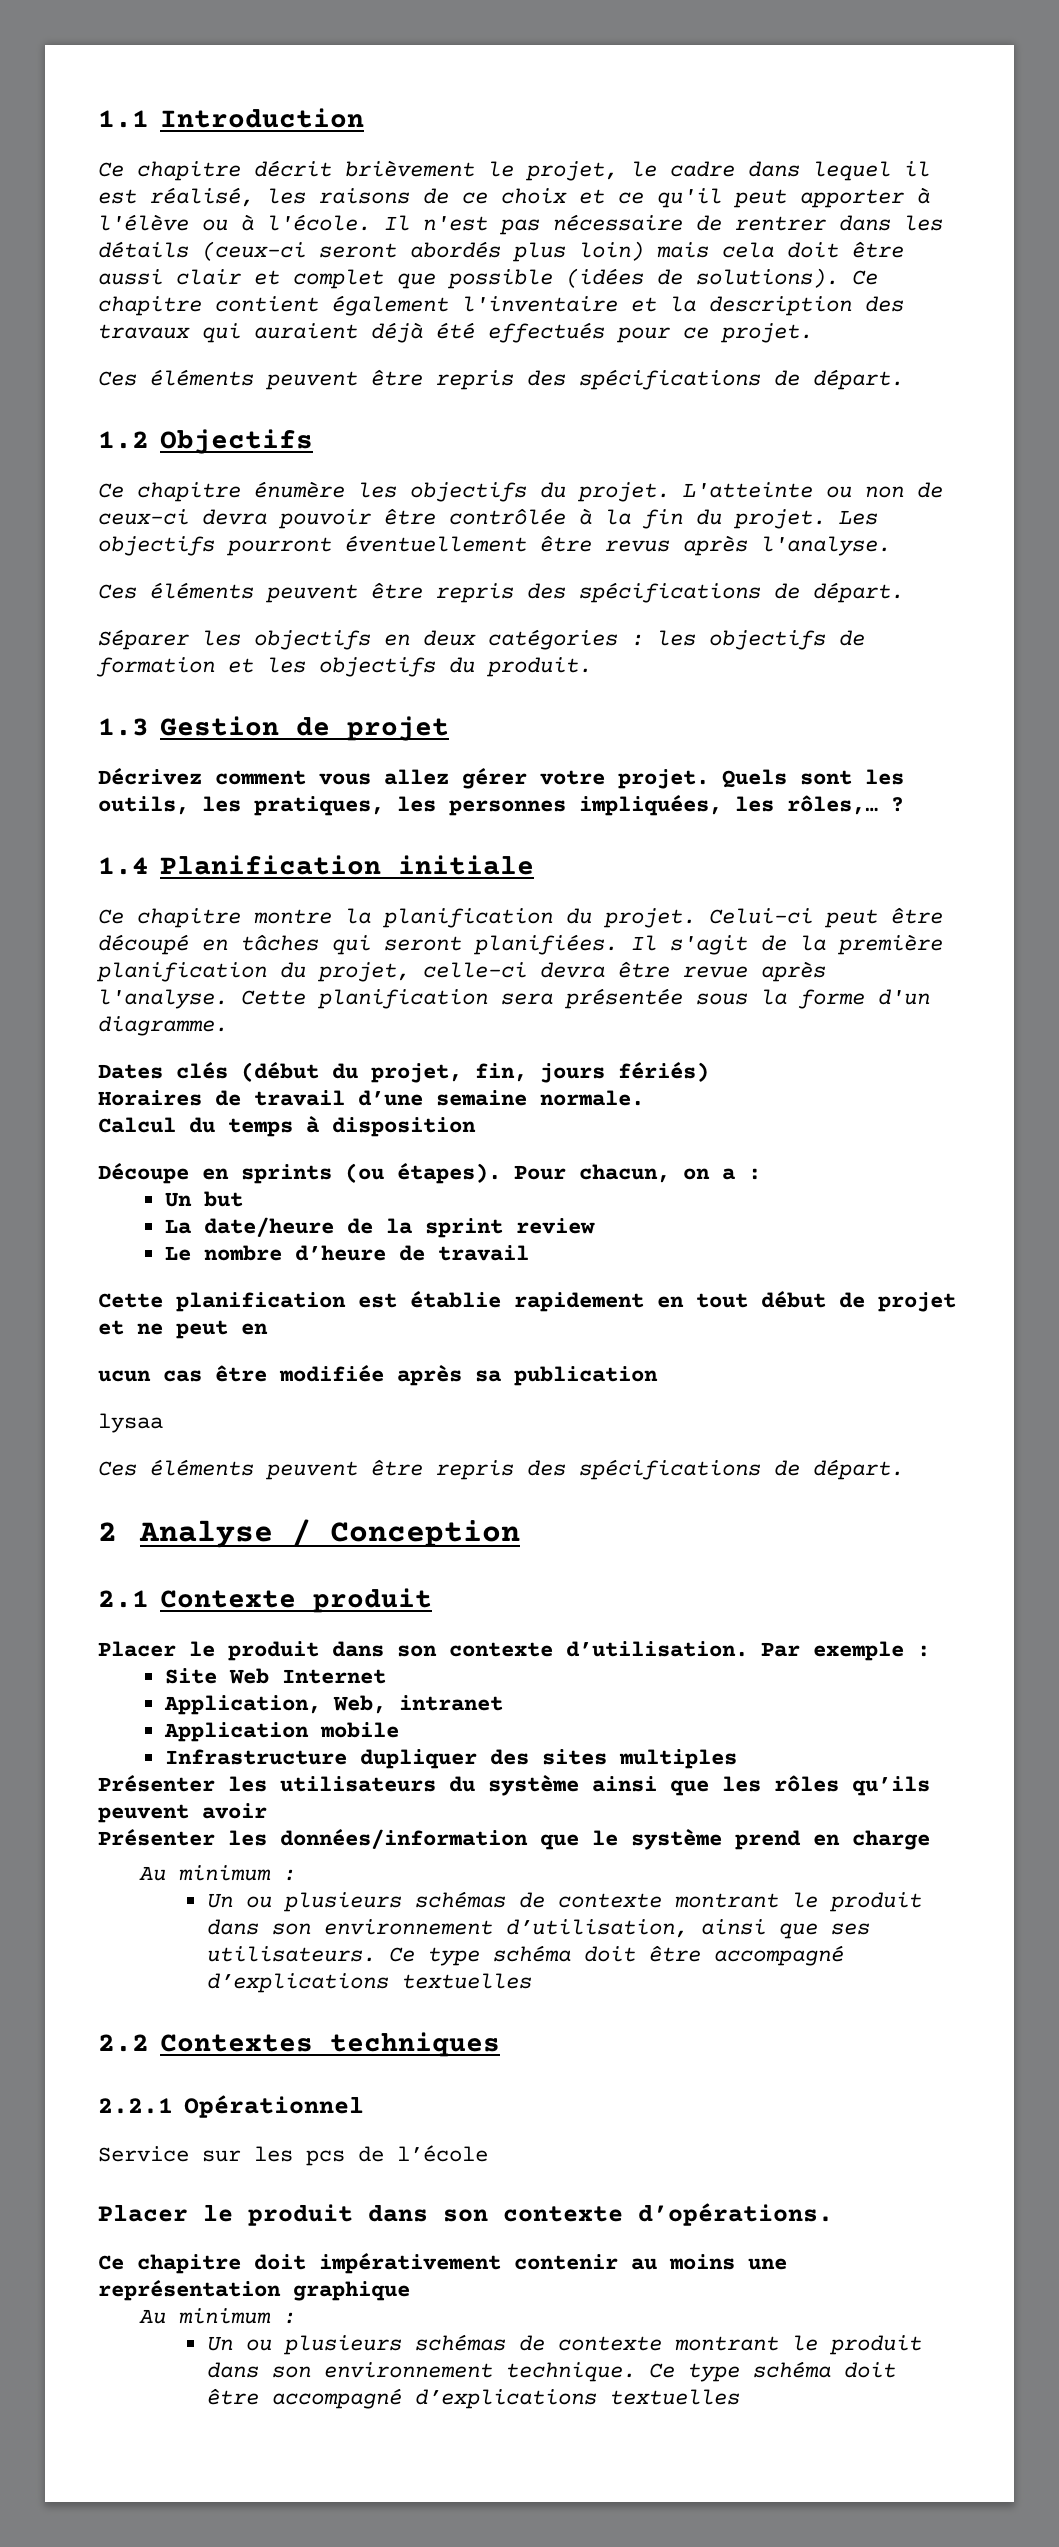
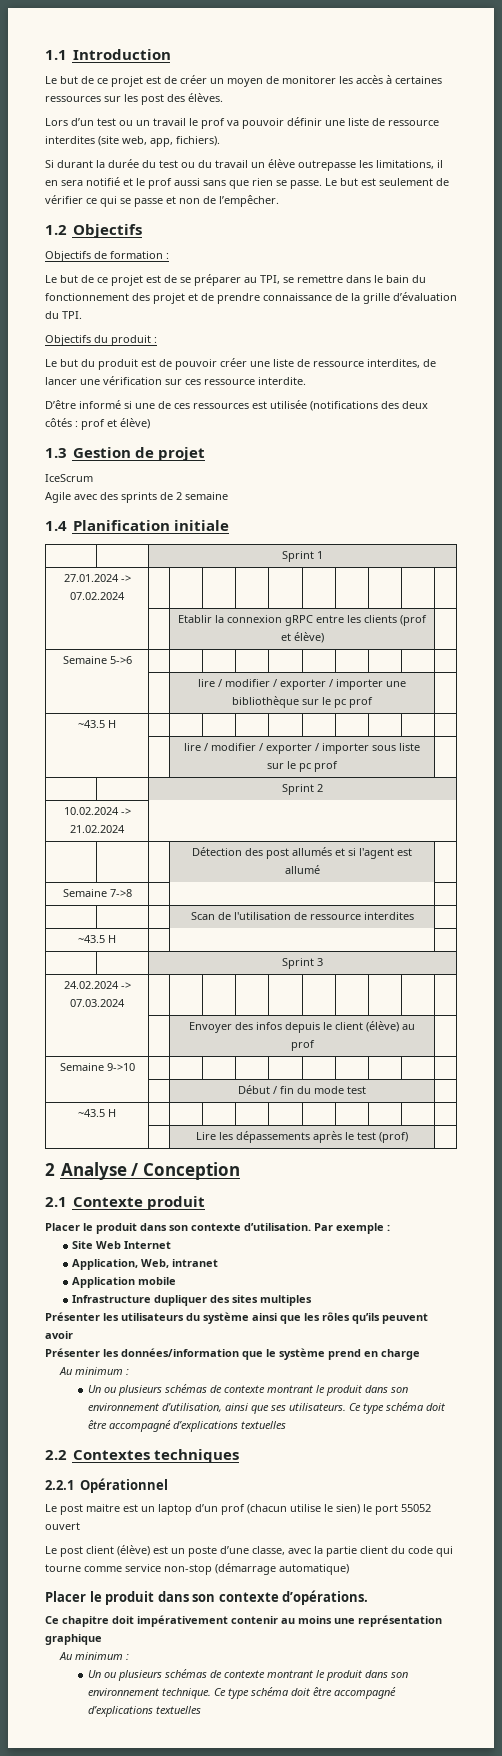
- Ce chapitre décrit brièvement le projet, le cadre dans lequel il est réalisé, les raisons de ce choix et ce qu'il peut apporter à l'élève ou à l'école. Il n'est pas nécessaire de rentrer dans les détails (ceux-ci seront abordés plus loin) mais cela doit être aussi clair et complet que possible (idées de solutions). Ce chapitre contient également l'inventaire et la description des travaux qui auraient déjà été effectués pour ce projet.
- Ces éléments peuvent être repris des spécifications de départ.
+ Le but de ce projet est de créer un moyen de monitorer les accès à certaines ressources sur les post des élèves.
+ Lors d’un test ou un travail le prof va pouvoir définir une liste de ressource interdites (site web, app, fichiers).
+ Si durant la durée du test ou du travail un élève outrepasse les limitations, il en sera notifié et le prof aussi sans que rien se passe. Le but est seulement de vérifier ce qui se passe et non de l’empêcher.
  1.2 Objectifs
- Ce chapitre énumère les objectifs du projet. L'atteinte ou non de ceux-ci devra pouvoir être contrôlée à la fin du projet. Les objectifs pourront éventuellement être revus après l'analyse.
- Ces éléments peuvent être repris des spécifications de départ.
- Séparer les objectifs en deux catégories : les objectifs de formation et les objectifs du produit.
+ Objectifs de formation :
+ Le but de ce projet est de se préparer au TPI, se remettre dans le bain du fonctionnement des projet et de prendre connaissance de la grille d’évaluation du TPI.
+ Objectifs du produit :
+ Le but du produit est de pouvoir créer une liste de ressource interdites, de lancer une vérification sur ces ressource interdite.
+ D’être informé si une de ces ressources est utilisée (notifications des deux côtés : prof et élève)
  1.3 Gestion de projet
- Décrivez comment vous allez gérer votre projet. Quels sont les outils, les pratiques, les personnes impliquées, les rôles,… ?
+ IceScrum
+ Agile avec des sprints de 2 semaine
  1.4 Planification initiale
- Ce chapitre montre la planification du projet. Celui-ci peut être découpé en tâches qui seront planifiées. Il s'agit de la première planification du projet, celle-ci devra être revue après l'analyse. Cette planification sera présentée sous la forme d'un diagramme.
- Dates clés (début du projet, fin, jours fériés)
- Horaires de travail d’une semaine normale.
- Calcul du temps à disposition
- Découpe en sprints (ou étapes). Pour chacun, on a :
- Un but
- La date/heure de la sprint review
- Le nombre d’heure de travail
- Cette planification est établie rapidement en tout début de projet et ne peut en
- ucun cas être modifiée après sa publication
- lysaa
- Ces éléments peuvent être repris des spécifications de départ.
+ | | Sprint 1
+ 27.01.2024 -> 07.02.2024 | | | | | | | | | |
+ | | Etablir la connexion gRPC entre les clients (prof et élève) |
+ Semaine 5->6 | | | | | | | | | |
+ | | lire / modifier / exporter / importer une bibliothèque sur le pc prof |
+ ~43.5 H | | | | | | | | | |
+ | | lire / modifier / exporter / importer sous liste sur le pc prof |
+ | | Sprint 2
+ 10.02.2024 -> 21.02.2024 |
+ | | | Détection des post allumés et si l'agent est allumé |
+ Semaine 7->8 | | |
+ | | | Scan de l'utilisation de ressource interdites |
+ ~43.5 H | | |
+ | | Sprint 3
+ 24.02.2024 -> 07.03.2024 | | | | | | | | | |
+ | | Envoyer des infos depuis le client (élève) au prof |
+ Semaine 9->10 | | | | | | | | | |
+ | | Début / fin du mode test |
+ ~43.5 H | | | | | | | | | |
+ | | Lire les dépassements après le test (prof) |
- Service sur les pcs de l’école
+ Le post maitre est un laptop d’un prof (chacun utilise le sien) le port 55052 ouvert
+ Le post client (élève) est un poste d’une classe, avec la partie client du code qui tourne comme service non-stop (démarrage automatique)

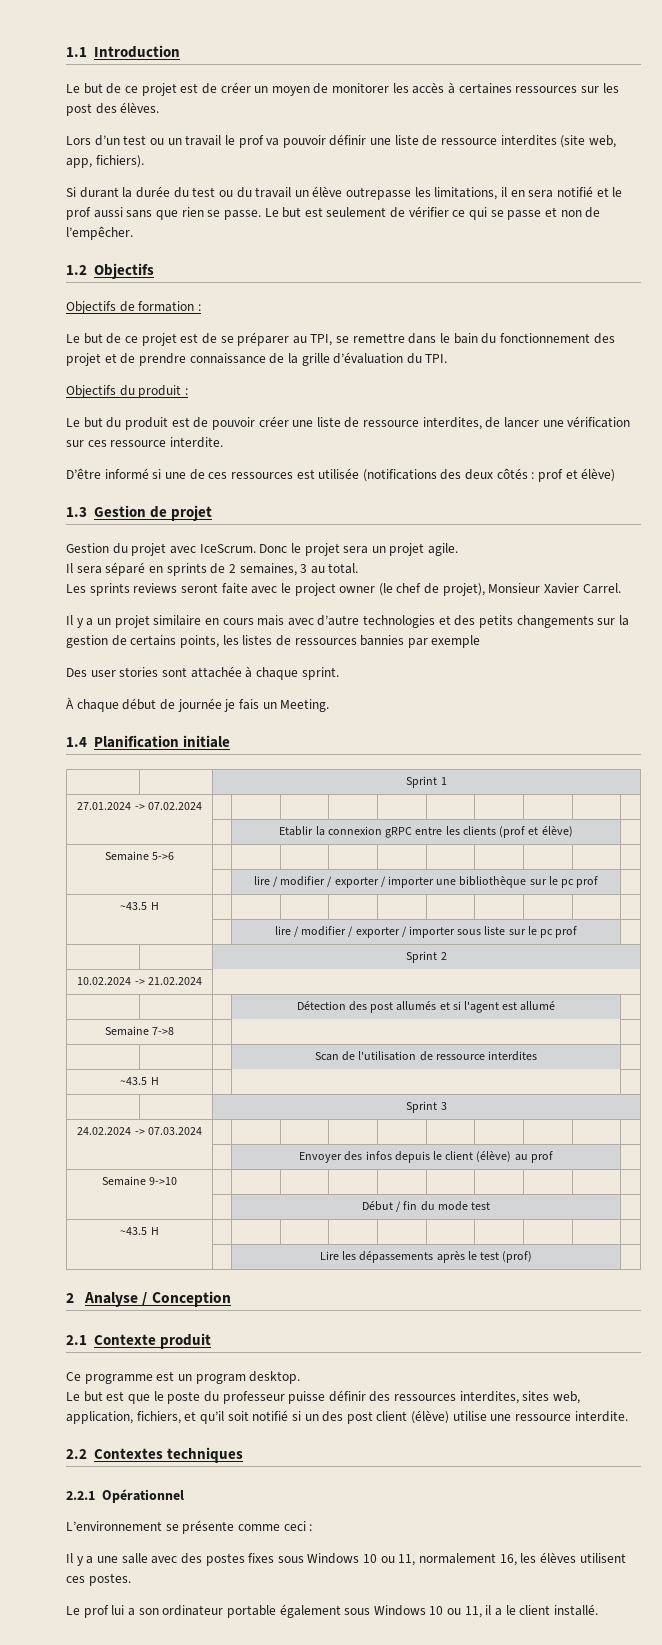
- IceScrum
- Agile avec des sprints de 2 semaine
+ Gestion du projet avec IceScrum. Donc le projet sera un projet agile.
+ Il sera séparé en sprints de 2 semaines, 3 au total.
+ Les sprints reviews seront faite avec le project owner (le chef de projet), Monsieur Xavier Carrel.
+ Il y a un projet similaire en cours mais avec d’autre technologies et des petits changements sur la gestion de certains points, les listes de ressources bannies par exemple
+ Des user stories sont attachée à chaque sprint.
+ À chaque début de journée je fais un Meeting.
- Placer le produit dans son contexte d’utilisation. Par exemple :
- Site Web Internet
- Application, Web, intranet
- Application mobile
- Infrastructure dupliquer des sites multiples
- Présenter les utilisateurs du système ainsi que les rôles qu’ils peuvent avoir
- Présenter les données/information que le système prend en charge
- Au minimum :
- Un ou plusieurs schémas de contexte montrant le produit dans son environnement d’utilisation, ainsi que ses utilisateurs. Ce type schéma doit être accompagné d’explications textuelles
+ Ce programme est un program desktop.
+ Le but est que le poste du professeur puisse définir des ressources interdites, sites web, application, fichiers, et qu’il soit notifié si un des post client (élève) utilise une ressource interdite.
- Le post maitre est un laptop d’un prof (chacun utilise le sien) le port 55052 ouvert
- Le post client (élève) est un poste d’une classe, avec la partie client du code qui tourne comme service non-stop (démarrage automatique)
- Placer le produit dans son contexte d’opérations.
- Ce chapitre doit impérativement contenir au moins une représentation graphique
- Au minimum :
- Un ou plusieurs schémas de contexte montrant le produit dans son environnement technique. Ce type schéma doit être accompagné d’explications textuelles
+ L’environnement se présente comme ceci :
+ Il y a une salle avec des postes fixes sous Windows 10 ou 11, normalement 16, les élèves utilisent ces postes.
+ Le prof lui a son ordinateur portable également sous Windows 10 ou 11, il a le client installé.

